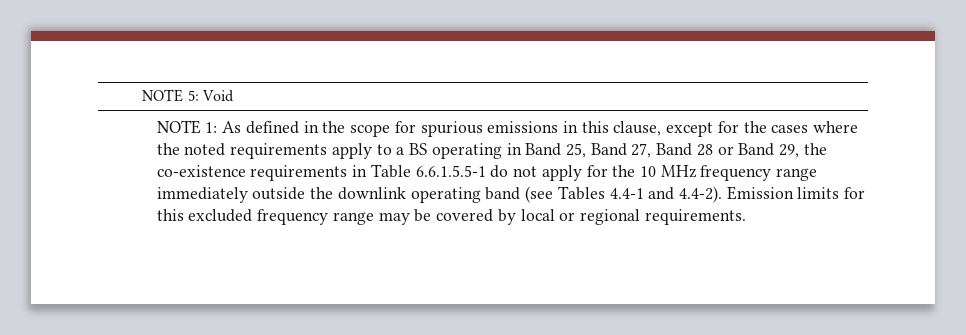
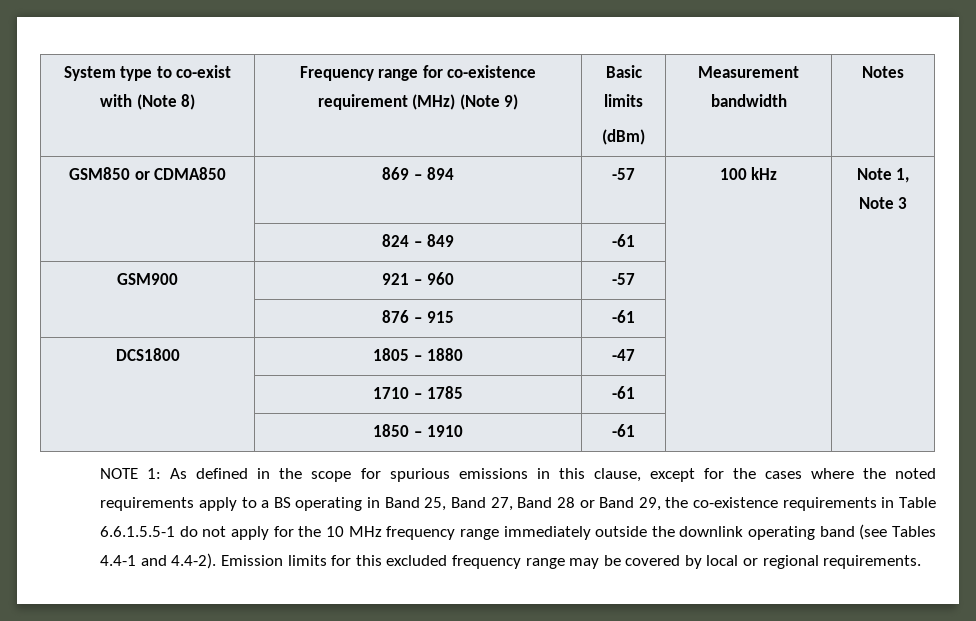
- NOTE 5: Void
+ System type to co-exist with (Note 8) | Frequency range for co-existence requirement (MHz) (Note 9) | Basic limits
+ (dBm) | Measurement bandwidth | Notes
+ GSM850 or CDMA850 | 869 – 894 | -57 | 100 kHz | Note 1, Note 3
+ | 824 – 849 | -61 | |
+ GSM900 | 921 – 960 | -57 | |
+ | 876 – 915 | -61 | |
+ DCS1800 | 1805 – 1880 | -47 | |
+ | 1710 – 1785 | -61 | |
+ | 1850 – 1910 | -61 | |

